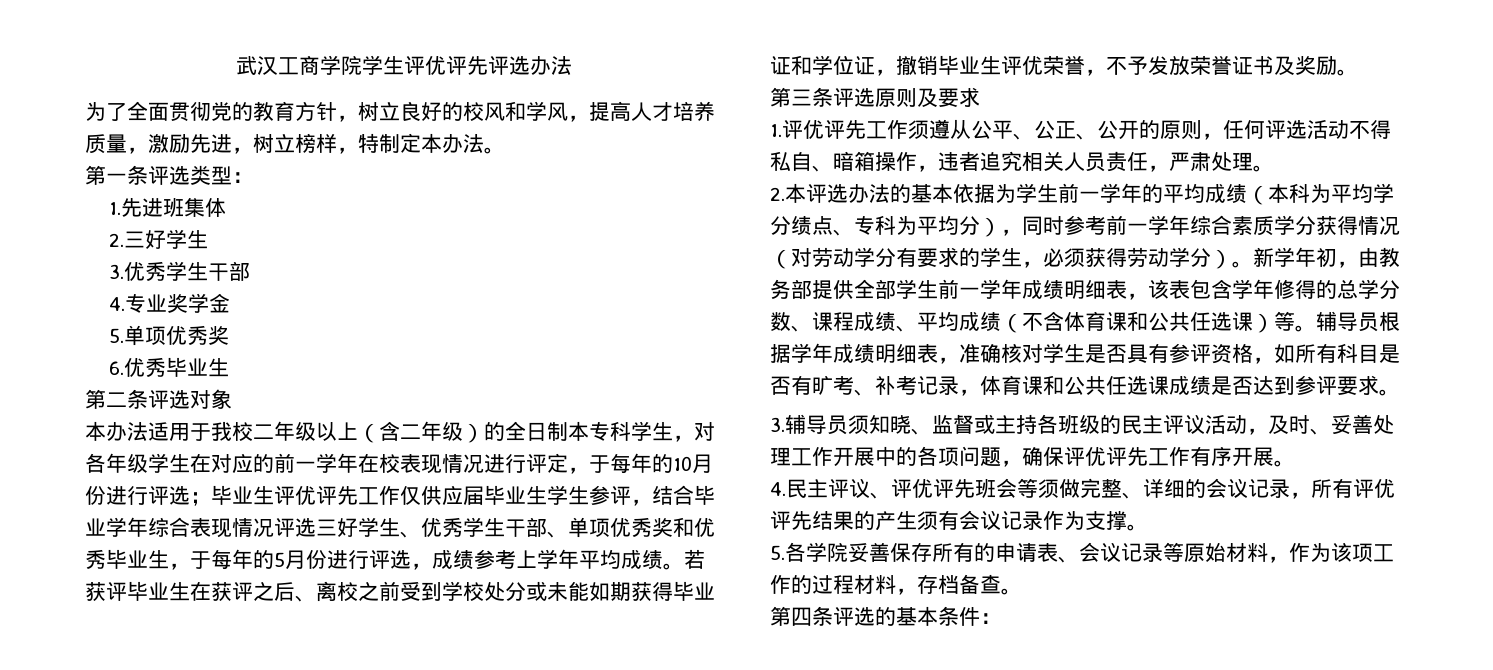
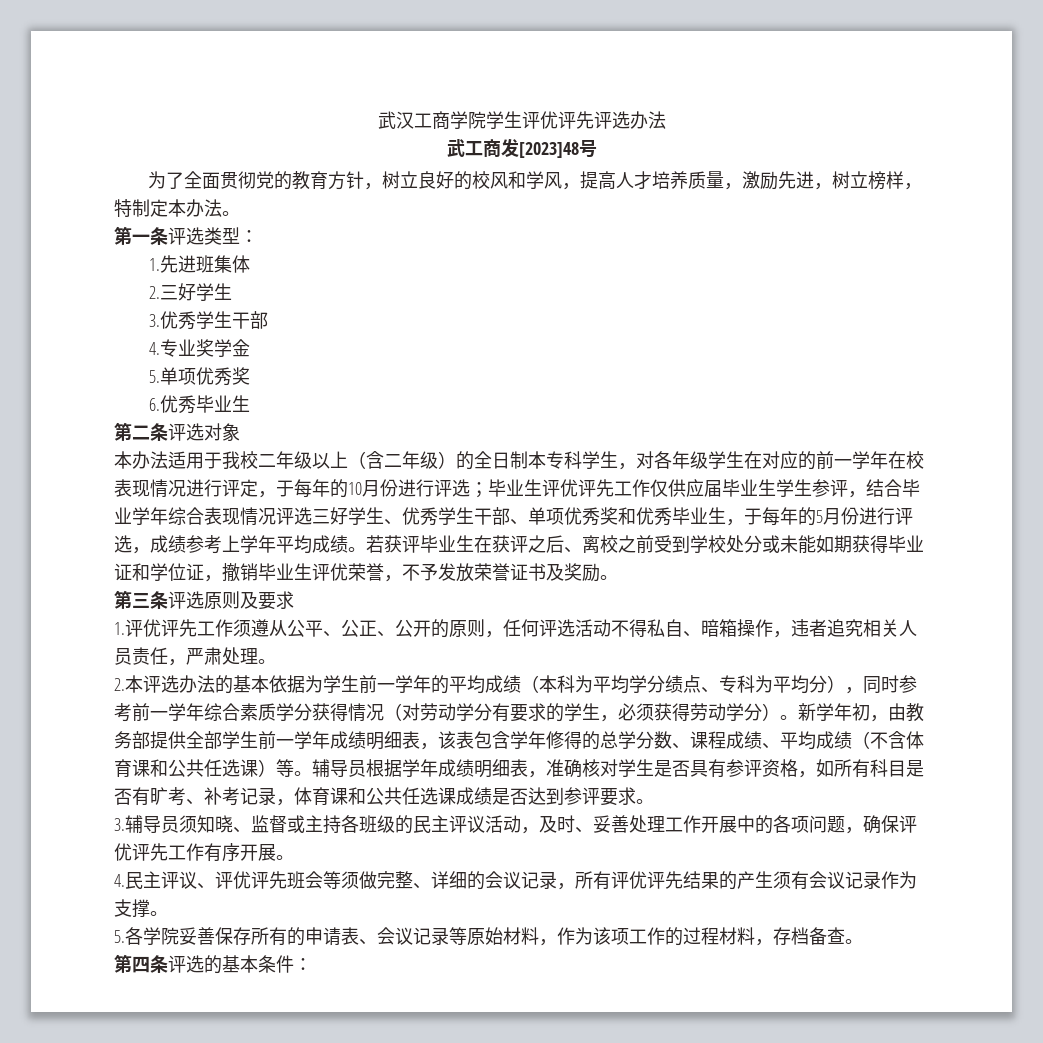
+ 武工商发[2023]48号

